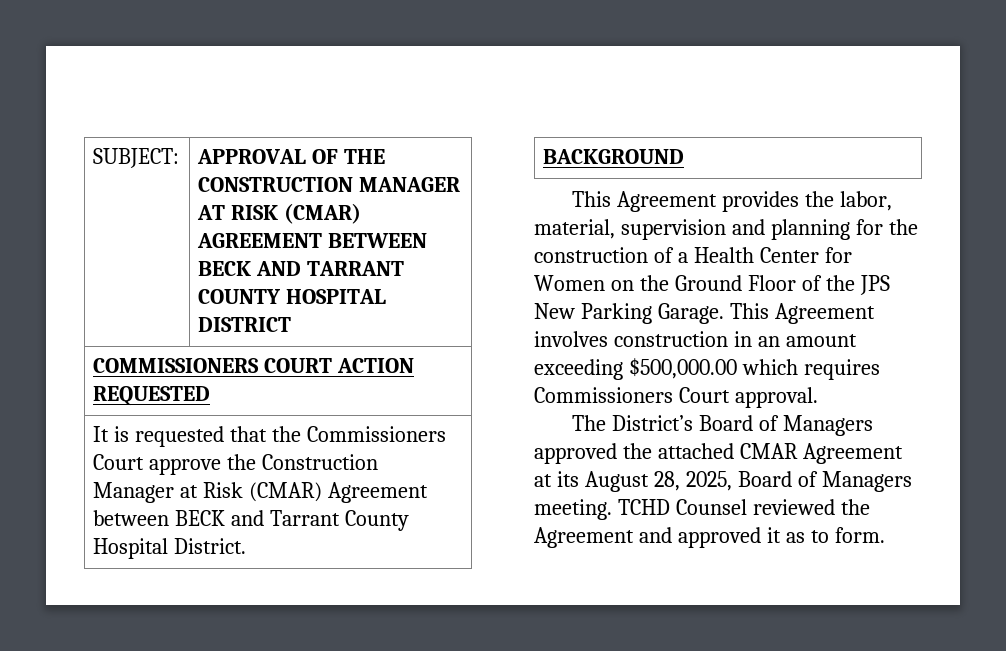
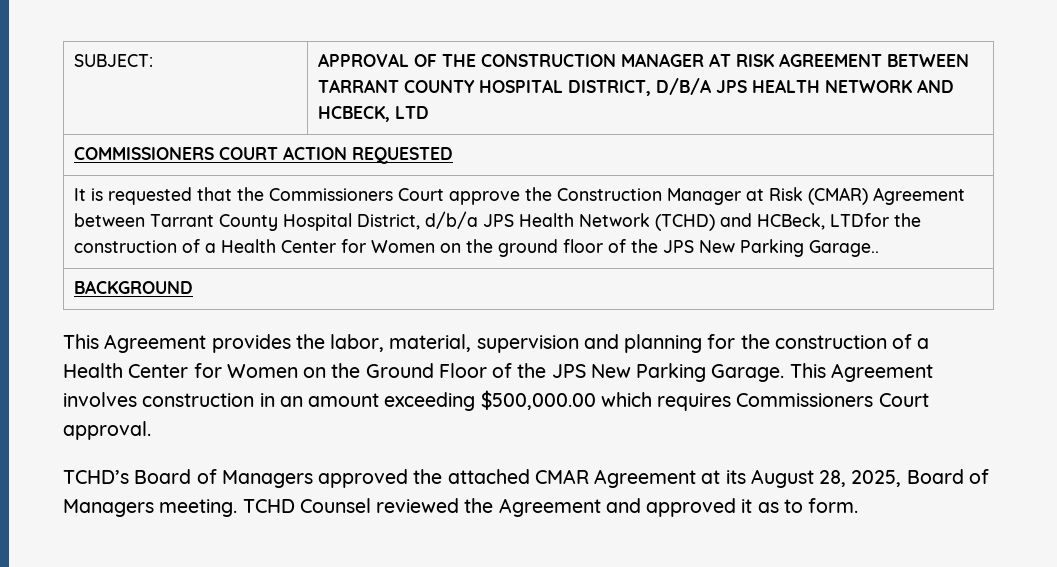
- SUBJECT: | APPROVAL OF THE CONSTRUCTION MANAGER AT RISK (CMAR) AGREEMENT BETWEEN BECK AND TARRANT COUNTY HOSPITAL DISTRICT
+ SUBJECT: | APPROVAL OF THE CONSTRUCTION MANAGER AT RISK AGREEMENT BETWEEN TARRANT COUNTY HOSPITAL DISTRICT, D/B/A JPS HEALTH NETWORK AND HCBECK, LTD
- It is requested that the Commissioners Court approve the Construction Manager at Risk (CMAR) Agreement between BECK and Tarrant County Hospital District.
+ It is requested that the Commissioners Court approve the Construction Manager at Risk (CMAR) Agreement between Tarrant County Hospital District, d/b/a JPS Health Network (TCHD) and HCBeck, LTDfor the construction of a Health Center for Women on the ground floor of the JPS New Parking Garage..
- The District’s Board of Managers approved the attached CMAR Agreement at its August 28, 2025, Board of Managers meeting.
+ TCHD’s Board of Managers approved the attached CMAR Agreement at its August 28, 2025, Board of Managers meeting.

